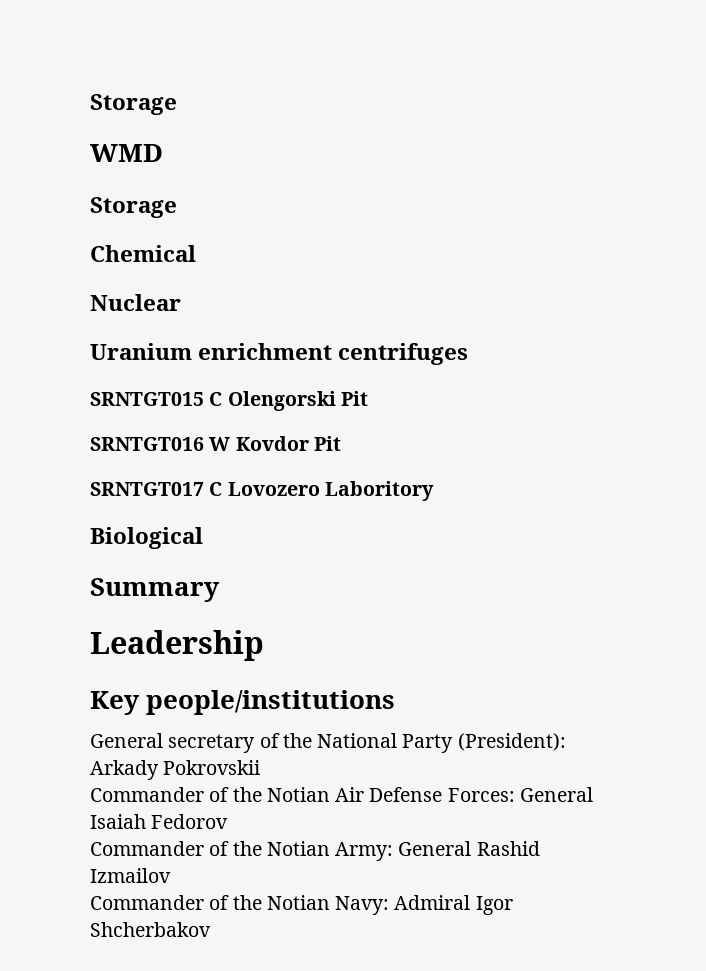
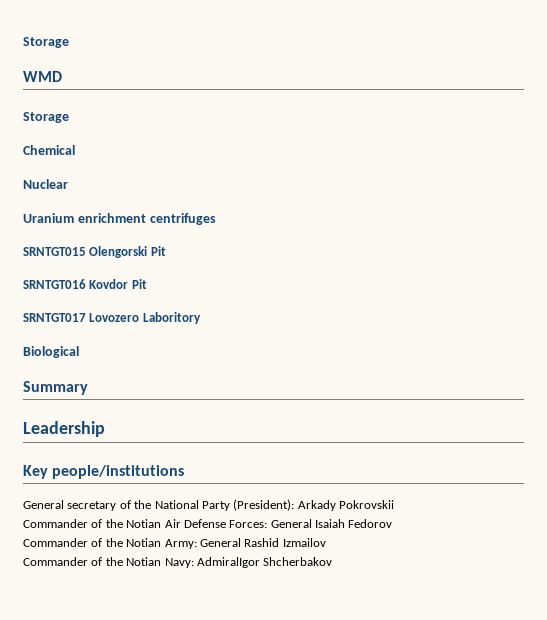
- SRNTGT015 C Olengorski Pit
+ SRNTGT015 Olengorski Pit
- SRNTGT016 W Kovdor Pit
+ SRNTGT016 Kovdor Pit
- SRNTGT017 C Lovozero Laboritory
+ SRNTGT017 Lovozero Laboritory
- Commander of the Notian Navy: Admiral Igor Shcherbakov
+ Commander of the Notian Navy: AdmiralIgor Shcherbakov

